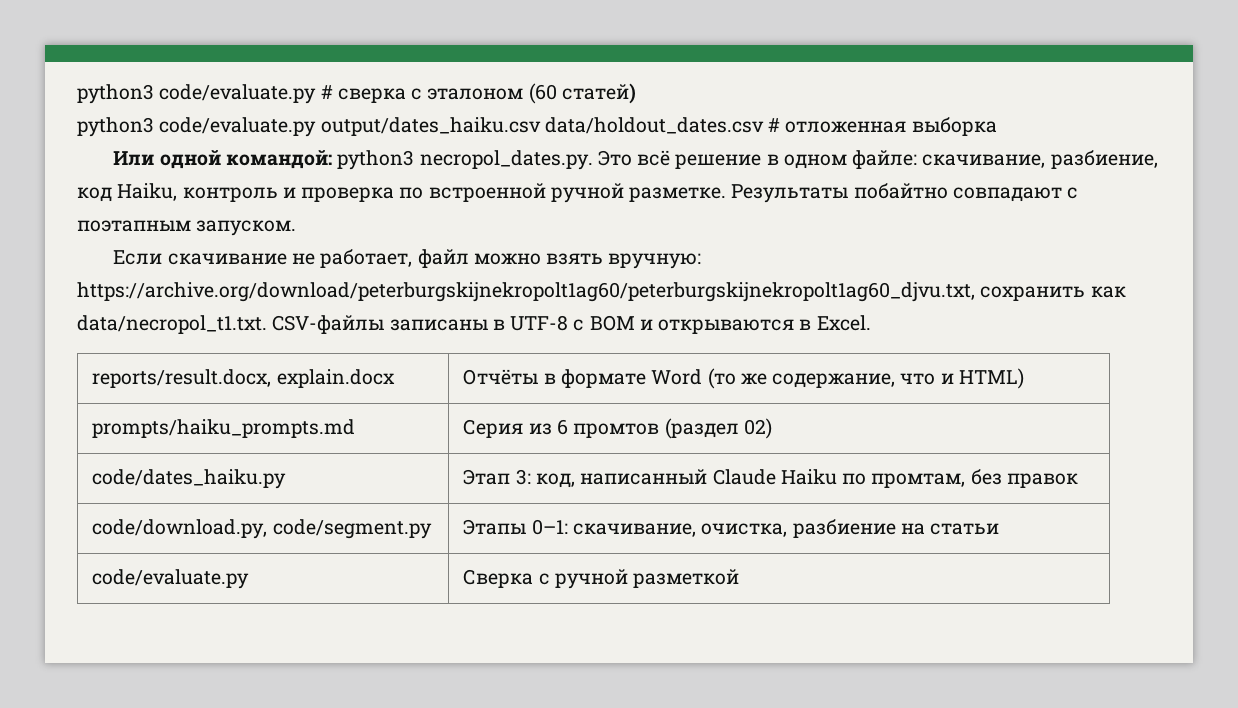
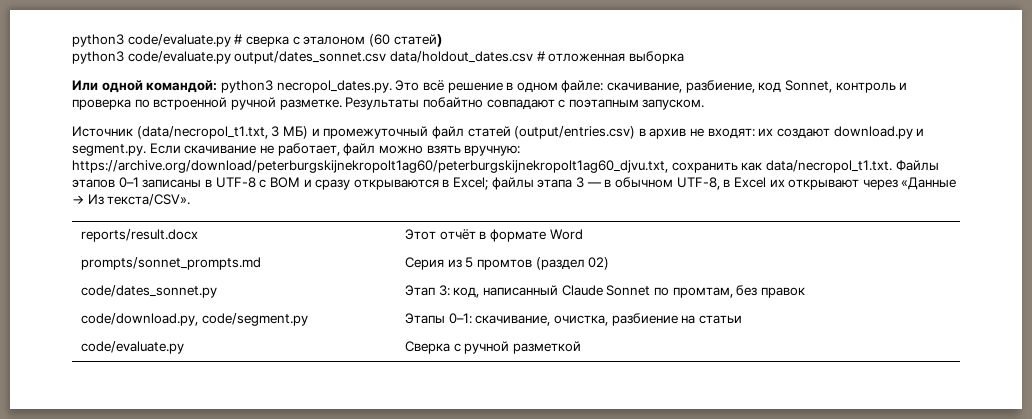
- python3 code/evaluate.py output/dates_haiku.csv data/holdout_dates.csv # отложенная выборка
+ python3 code/evaluate.py output/dates_sonnet.csv data/holdout_dates.csv # отложенная выборка
- Или одной командой: python3 necropol_dates.py. Это всё решение в одном файле: скачивание, разбиение, код Haiku, контроль и проверка по встроенной ручной разметке.
+ Или одной командой: python3 necropol_dates.py. Это всё решение в одном файле: скачивание, разбиение, код Sonnet, контроль и проверка по встроенной ручной разметке.
- Если скачивание не работает, файл можно взять вручную: https://archive.org/download/peterburgskijnekropolt1ag60/peterburgskijnekropolt1ag60_djvu.txt, сохранить как data/necropol_t1.txt. CSV-файлы записаны в UTF-8 с BOM и открываются в Excel.
- reports/result.docx, explain.docx | Отчёты в формате Word (то же содержание, что и HTML)
- prompts/haiku_prompts.md | Серия из 6 промтов (раздел 02)
+ Источник (data/necropol_t1.txt, 3 МБ) и промежуточный файл статей (output/entries.csv) в архив не входят: их создают download.py и segment.py. Если скачивание не работает, файл можно взять вручную: https://archive.org/download/peterburgskijnekropolt1ag60/peterburgskijnekropolt1ag60_djvu.txt, сохранить как data/necropol_t1.txt. Файлы этапов 0–1 записаны в UTF-8 с BOM и сразу открываются в Excel; файлы этапа 3 — в обычном UTF-8, в Excel их открывают через «Данные → Из текста/CSV».
+ reports/result.docx | Этот отчёт в формате Word
+ prompts/sonnet_prompts.md | Серия из 5 промтов (раздел 02)
- code/dates_haiku.py | Этап 3: код, написанный Claude Haiku по промтам, без правок
+ code/dates_sonnet.py | Этап 3: код, написанный Claude Sonnet по промтам, без правок

